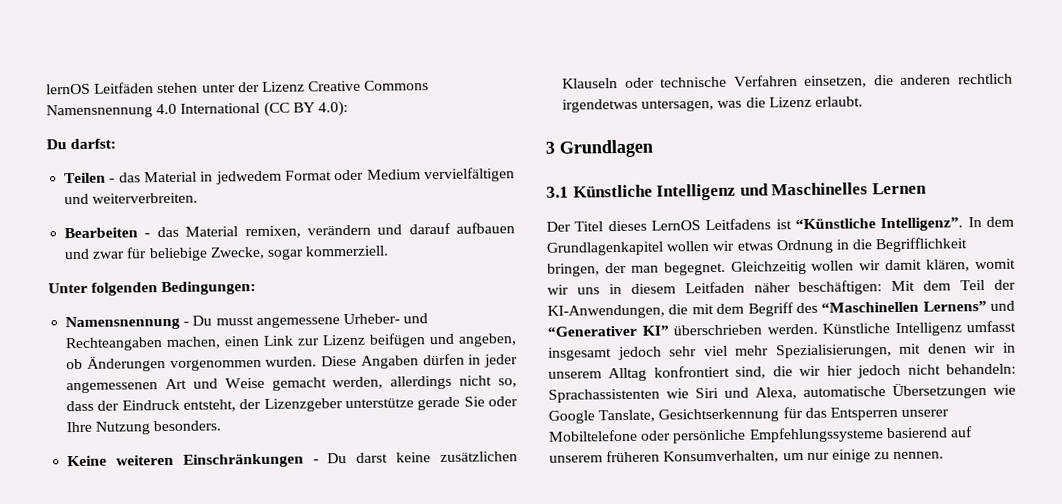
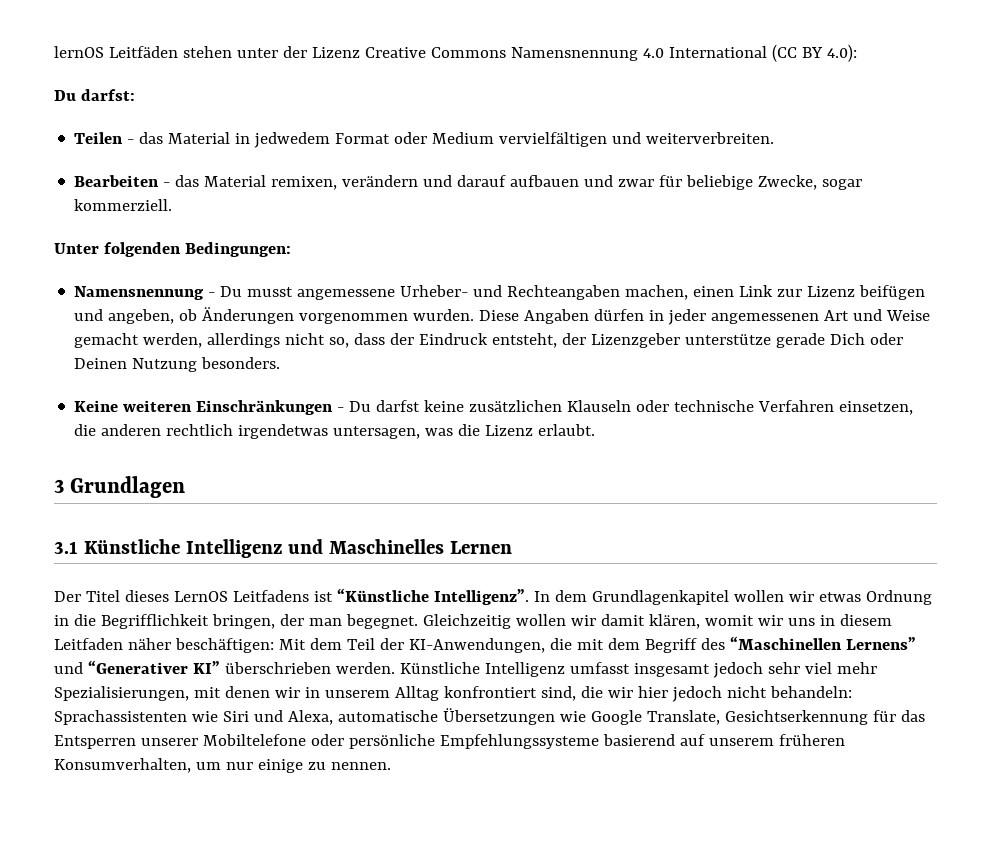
- Diese Angaben dürfen in jeder angemessenen Art und Weise gemacht werden, allerdings nicht so, dass der Eindruck entsteht, der Lizenzgeber unterstütze gerade Sie oder Ihre Nutzung besonders.
+ Diese Angaben dürfen in jeder angemessenen Art und Weise gemacht werden, allerdings nicht so, dass der Eindruck entsteht, der Lizenzgeber unterstütze gerade Dich oder Deinen Nutzung besonders.
- Keine weiteren Einschränkungen - Du darst keine zusätzlichen Klauseln oder technische Verfahren einsetzen, die anderen rechtlich irgendetwas untersagen, was die Lizenz erlaubt.
+ Keine weiteren Einschränkungen - Du darfst keine zusätzlichen Klauseln oder technische Verfahren einsetzen, die anderen rechtlich irgendetwas untersagen, was die Lizenz erlaubt.
- Künstliche Intelligenz umfasst insgesamt jedoch sehr viel mehr Spezialisierungen, mit denen wir in unserem Alltag konfrontiert sind, die wir hier jedoch nicht behandeln: Sprachassistenten wie Siri und Alexa, automatische Übersetzungen wie Google Tanslate, Gesichtserkennung für das Entsperren unserer Mobiltelefone oder persönliche Empfehlungssysteme basierend auf unserem früheren Konsumverhalten, um nur einige zu nennen.
+ Künstliche Intelligenz umfasst insgesamt jedoch sehr viel mehr Spezialisierungen, mit denen wir in unserem Alltag konfrontiert sind, die wir hier jedoch nicht behandeln: Sprachassistenten wie Siri und Alexa, automatische Übersetzungen wie Google Translate, Gesichtserkennung für das Entsperren unserer Mobiltelefone oder persönliche Empfehlungssysteme basierend auf unserem früheren Konsumverhalten, um nur einige zu nennen.

